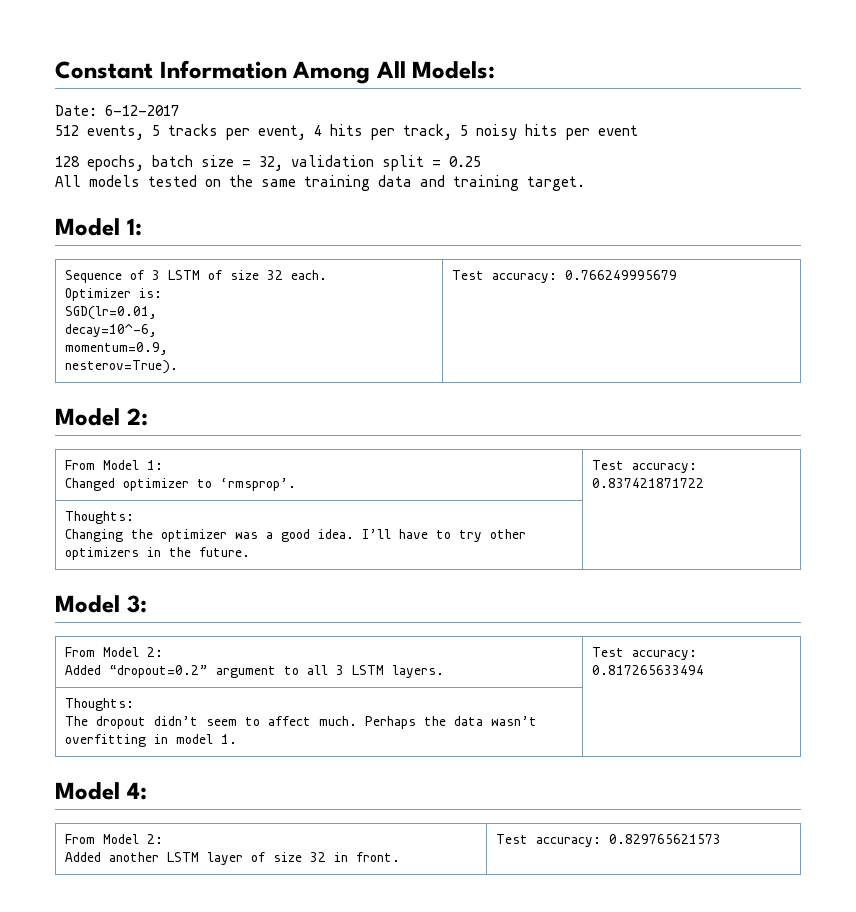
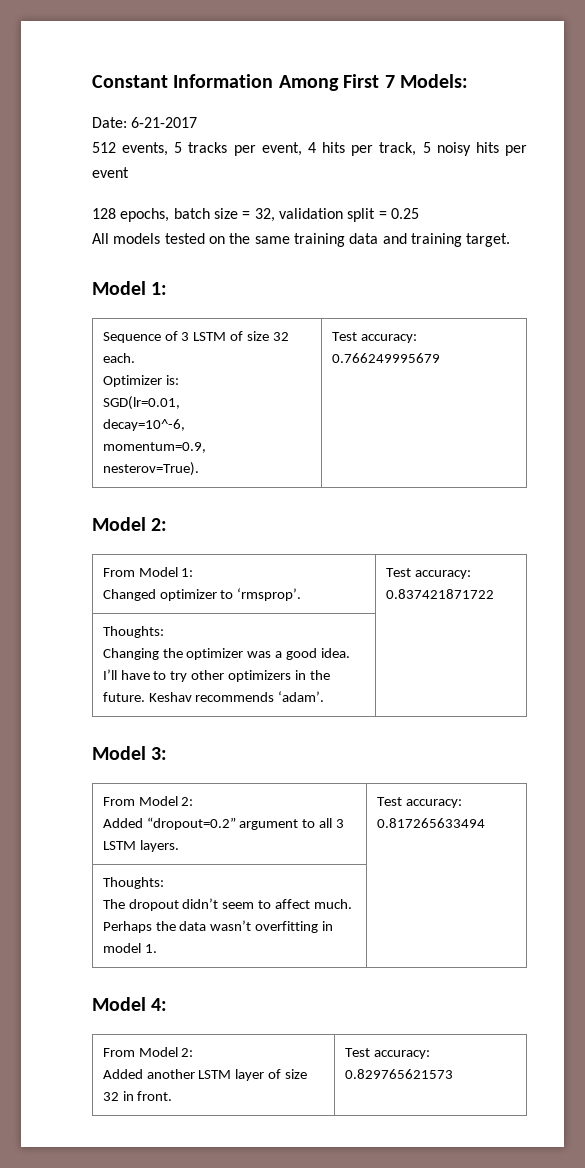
- Constant Information Among All Models:
+ Constant Information Among First 7 Models:
- Date: 6-12-2017
+ Date: 6-21-2017
  From Model 1:
  Changed optimizer to ‘rmsprop’. | Test accuracy: 0.837421871722
  Thoughts:
- Changing the optimizer was a good idea. I’ll have to try other optimizers in the future. |
+ Changing the optimizer was a good idea. I’ll have to try other optimizers in the future. Keshav recommends ‘adam’. |

